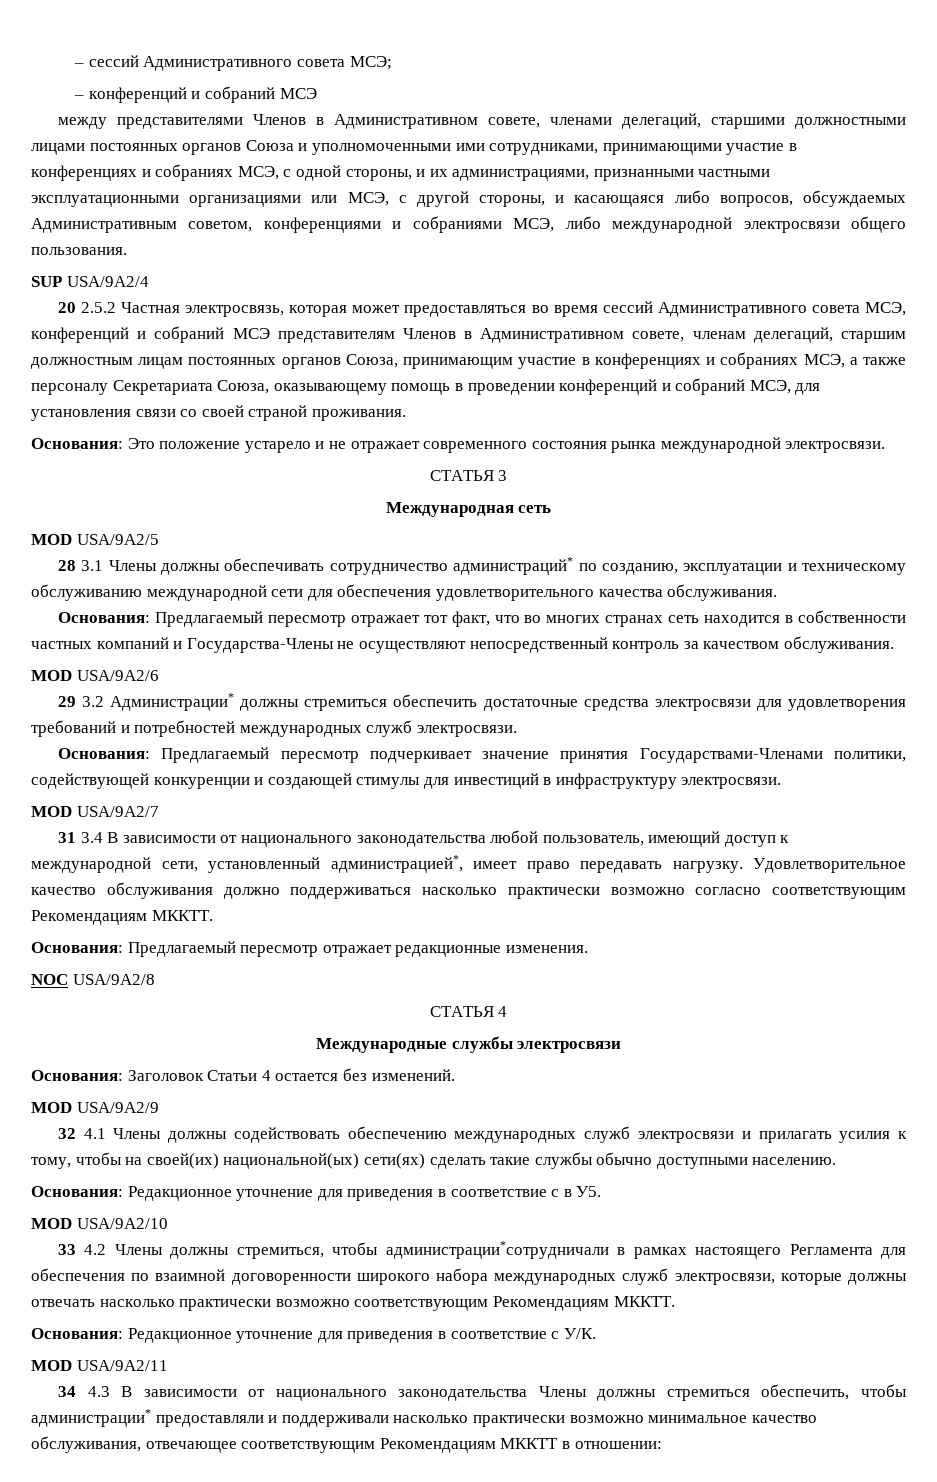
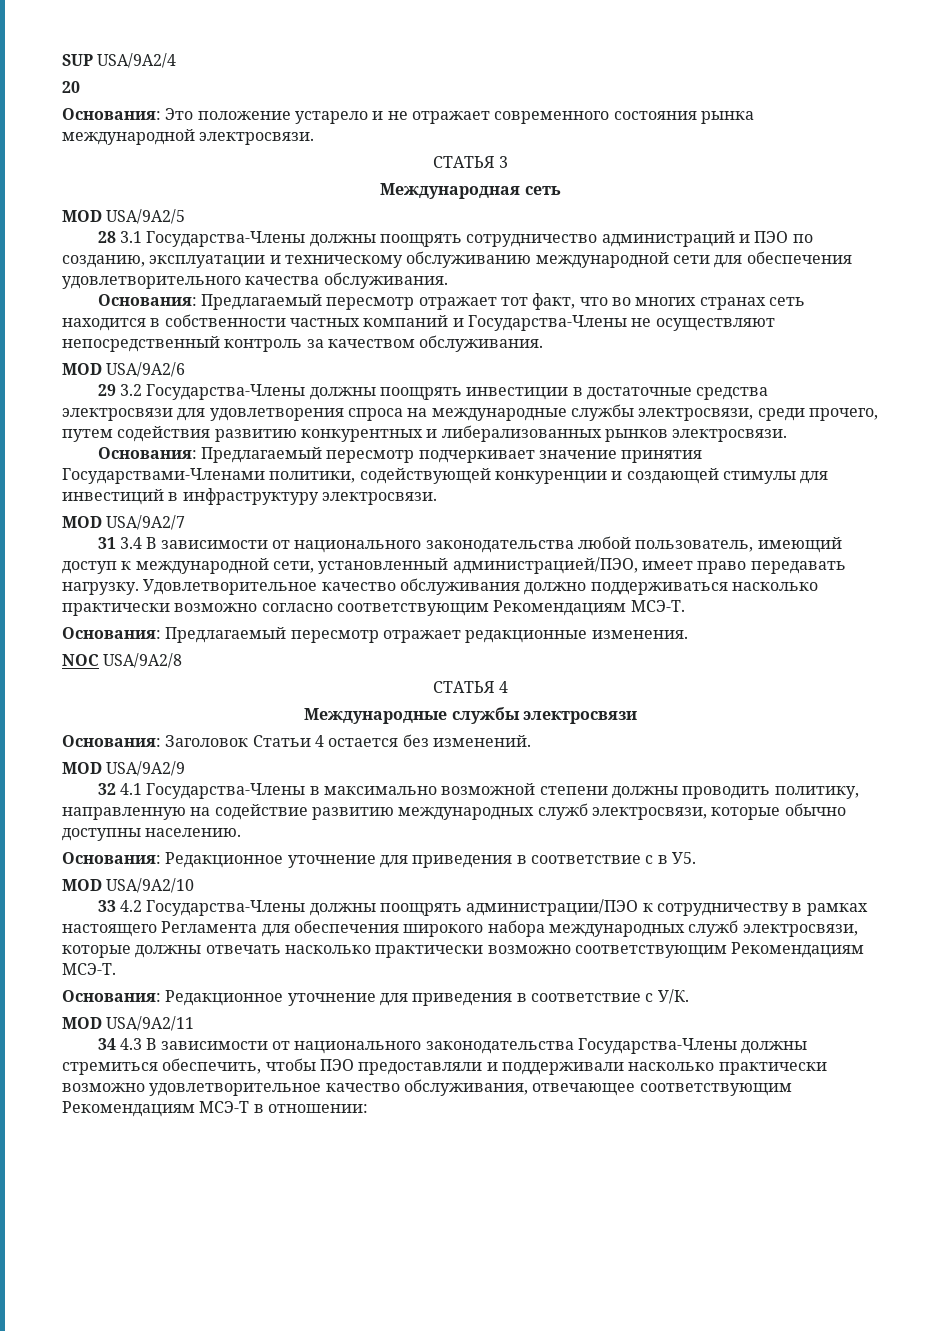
- – сессий Административного совета МСЭ;
- – конференций и собраний МСЭ
- между представителями Членов в Административном совете, членами делегаций, старшими должностными лицами постоянных органов Союза и уполномоченными ими сотрудниками, принимающими участие в конференциях и собраниях МСЭ, с одной стороны, и их администрациями, признанными частными эксплуатационными организациями или МСЭ, с другой стороны, и касающаяся либо вопросов, обсуждаемых Административным советом, конференциями и собраниями МСЭ, либо международной электросвязи общего пользования.
  SUP USA/9A2/4
- 20 2.5.2 Частная электросвязь, которая может предоставляться во время сессий Административного совета МСЭ, конференций и собраний МСЭ представителям Членов в Административном совете, членам делегаций, старшим должностным лицам постоянных органов Союза, принимающим участие в конференциях и собраниях МСЭ, а также персоналу Секретариата Союза, оказывающему помощь в проведении конференций и собраний МСЭ, для установления связи со своей страной проживания.
+ 20
- 28 3.1 Члены должны обеспечивать сотрудничество администраций* по созданию, эксплуатации и техническому обслуживанию международной сети для обеспечения удовлетворительного качества обслуживания.
+ 28 3.1 Государства-Члены должны поощрять сотрудничество администраций и ПЭО по созданию, эксплуатации и техническому обслуживанию международной сети для обеспечения удовлетворительного качества обслуживания.
- 29 3.2 Администрации* должны стремиться обеспечить достаточные средства электросвязи для удовлетворения требований и потребностей международных служб электросвязи.
+ 29 3.2 Государства-Члены должны поощрять инвестиции в достаточные средства электросвязи для удовлетворения спроса на международные службы электросвязи, среди прочего, путем содействия развитию конкурентных и либерализованных рынков электросвязи.
- 31 3.4 В зависимости от национального законодательства любой пользователь, имеющий доступ к международной сети, установленный администрацией*, имеет право передавать нагрузку.
+ 31 3.4 В зависимости от национального законодательства любой пользователь, имеющий доступ к международной сети, установленный администрацией/ПЭО, имеет право передавать нагрузку.
- Удовлетворительное качество обслуживания должно поддерживаться насколько практически возможно согласно соответствующим Рекомендациям МККТТ.
+ Удовлетворительное качество обслуживания должно поддерживаться насколько практически возможно согласно соответствующим Рекомендациям МСЭ-Т.
- 32 4.1 Члены должны содействовать обеспечению международных служб электросвязи и прилагать усилия к тому, чтобы на своей(их) национальной(ых) сети(ях) сделать такие службы обычно доступными населению.
+ 32 4.1 Государства-Члены в максимально возможной степени должны проводить политику, направленную на содействие развитию международных служб электросвязи, которые обычно доступны населению.
- 33 4.2 Члены должны стремиться, чтобы администрации*сотрудничали в рамках настоящего Регламента для обеспечения по взаимной договоренности широкого набора международных служб электросвязи, которые должны отвечать насколько практически возможно соответствующим Рекомендациям МККТТ.
+ 33 4.2 Государства-Члены должны поощрять администрации/ПЭО к сотрудничеству в рамках настоящего Регламента для обеспечения широкого набора международных служб электросвязи, которые должны отвечать насколько практически возможно соответствующим Рекомендациям МСЭ-Т.
- 34 4.3 В зависимости от национального законодательства Члены должны стремиться обеспечить, чтобы администрации* предоставляли и поддерживали насколько практически возможно минимальное качество обслуживания, отвечающее соответствующим Рекомендациям МККТТ в отношении:
+ 34 4.3 В зависимости от национального законодательства Государства-Члены должны стремиться обеспечить, чтобы ПЭО предоставляли и поддерживали насколько практически возможно удовлетворительное качество обслуживания, отвечающее соответствующим Рекомендациям МСЭ-Т в отношении:

